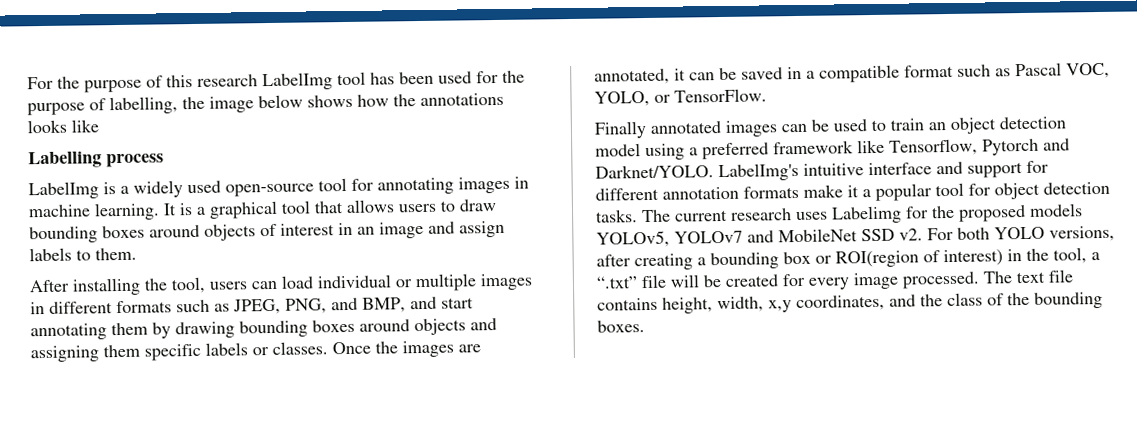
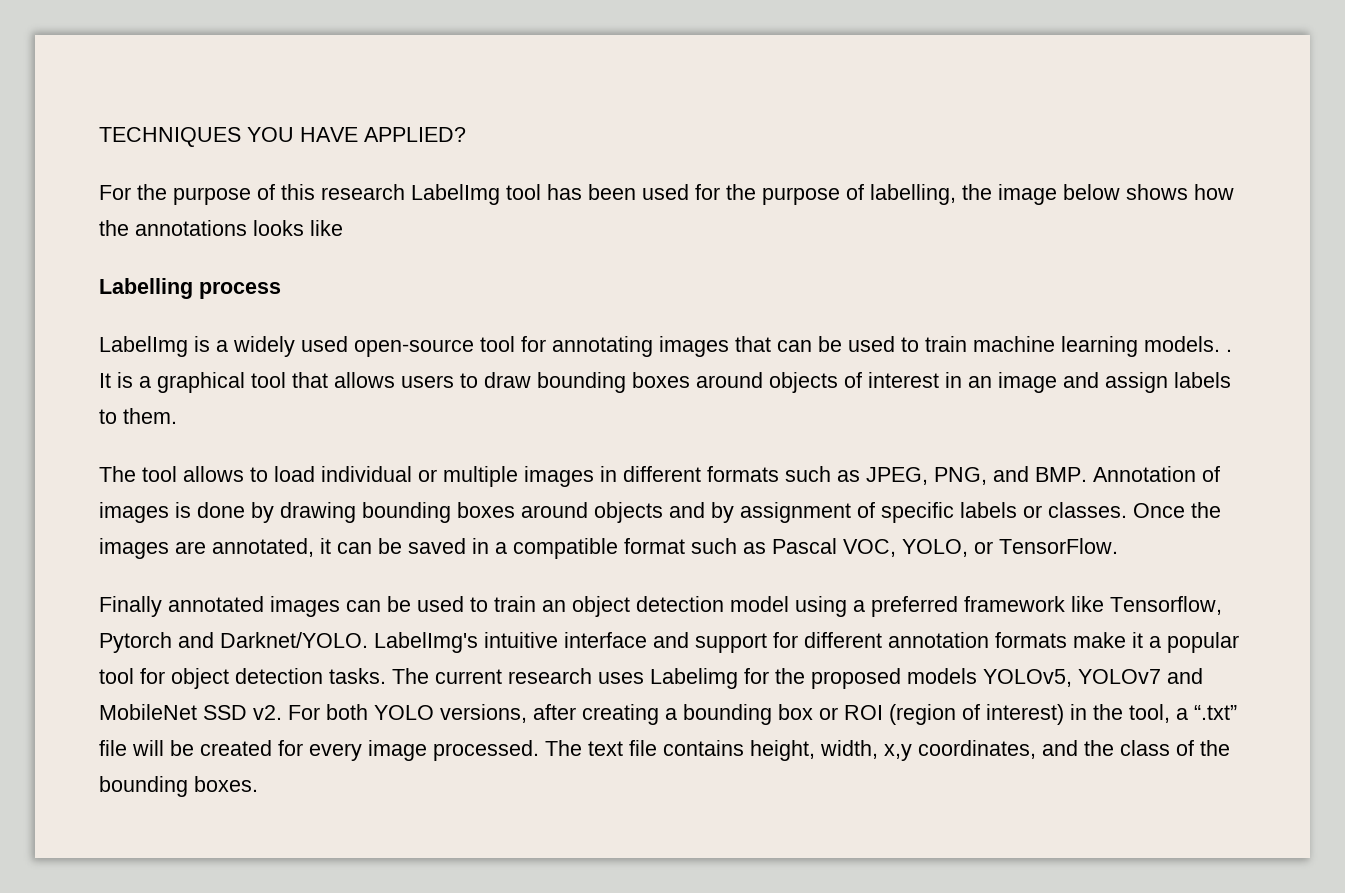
+ TECHNIQUES YOU HAVE APPLIED?
- LabelImg is a widely used open-source tool for annotating images in machine learning.
+ LabelImg is a widely used open-source tool for annotating images that can be used to train machine learning models. .
- After installing the tool, users can load individual or multiple images in different formats such as JPEG, PNG, and BMP, and start annotating them by drawing bounding boxes around objects and assigning them specific labels or classes.
+ The tool allows to load individual or multiple images in different formats such as JPEG, PNG, and BMP. Annotation of images is done by drawing bounding boxes around objects and by assignment of specific labels or classes.
- For both YOLO versions, after creating a bounding box or ROI(region of interest) in the tool, a “.txt” file will be created for every image processed.
+ For both YOLO versions, after creating a bounding box or ROI (region of interest) in the tool, a “.txt” file will be created for every image processed.

